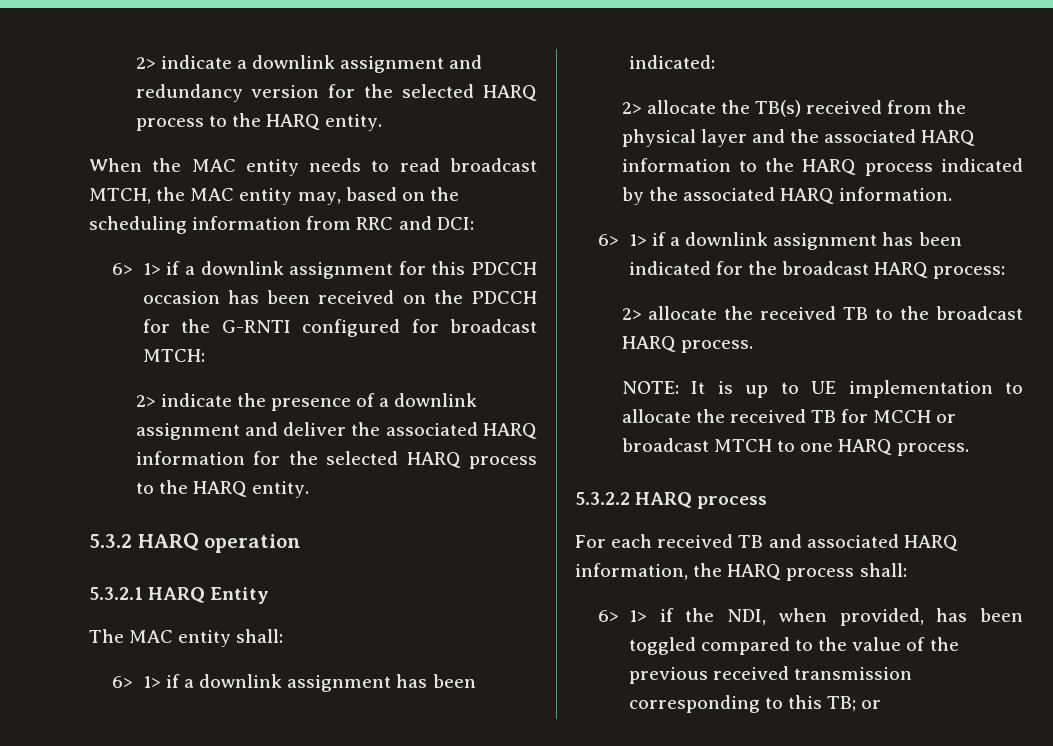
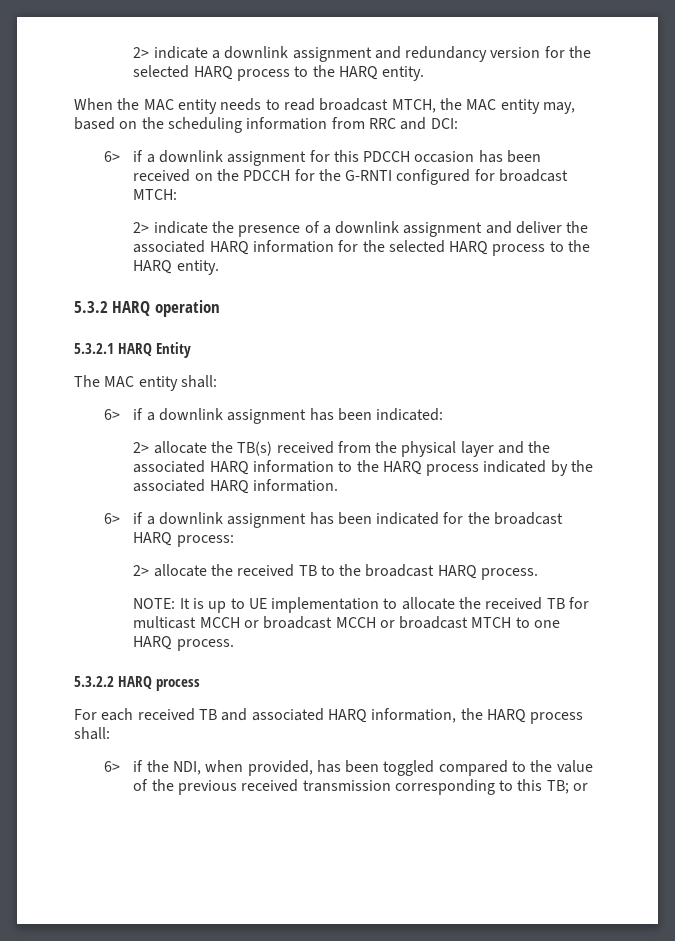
- 6> 1> if a downlink assignment for this PDCCH occasion has been received on the PDCCH for the G-RNTI configured for broadcast MTCH:
+ 6> if a downlink assignment for this PDCCH occasion has been received on the PDCCH for the G-RNTI configured for broadcast MTCH:
- 6> 1> if a downlink assignment has been indicated:
+ 6> if a downlink assignment has been indicated:
- 6> 1> if a downlink assignment has been indicated for the broadcast HARQ process:
+ 6> if a downlink assignment has been indicated for the broadcast HARQ process:
- NOTE: It is up to UE implementation to allocate the received TB for MCCH or broadcast MTCH to one HARQ process.
+ NOTE: It is up to UE implementation to allocate the received TB for multicast MCCH or broadcast MCCH or broadcast MTCH to one HARQ process.
- 6> 1> if the NDI, when provided, has been toggled compared to the value of the previous received transmission corresponding to this TB; or
+ 6> if the NDI, when provided, has been toggled compared to the value of the previous received transmission corresponding to this TB; or

